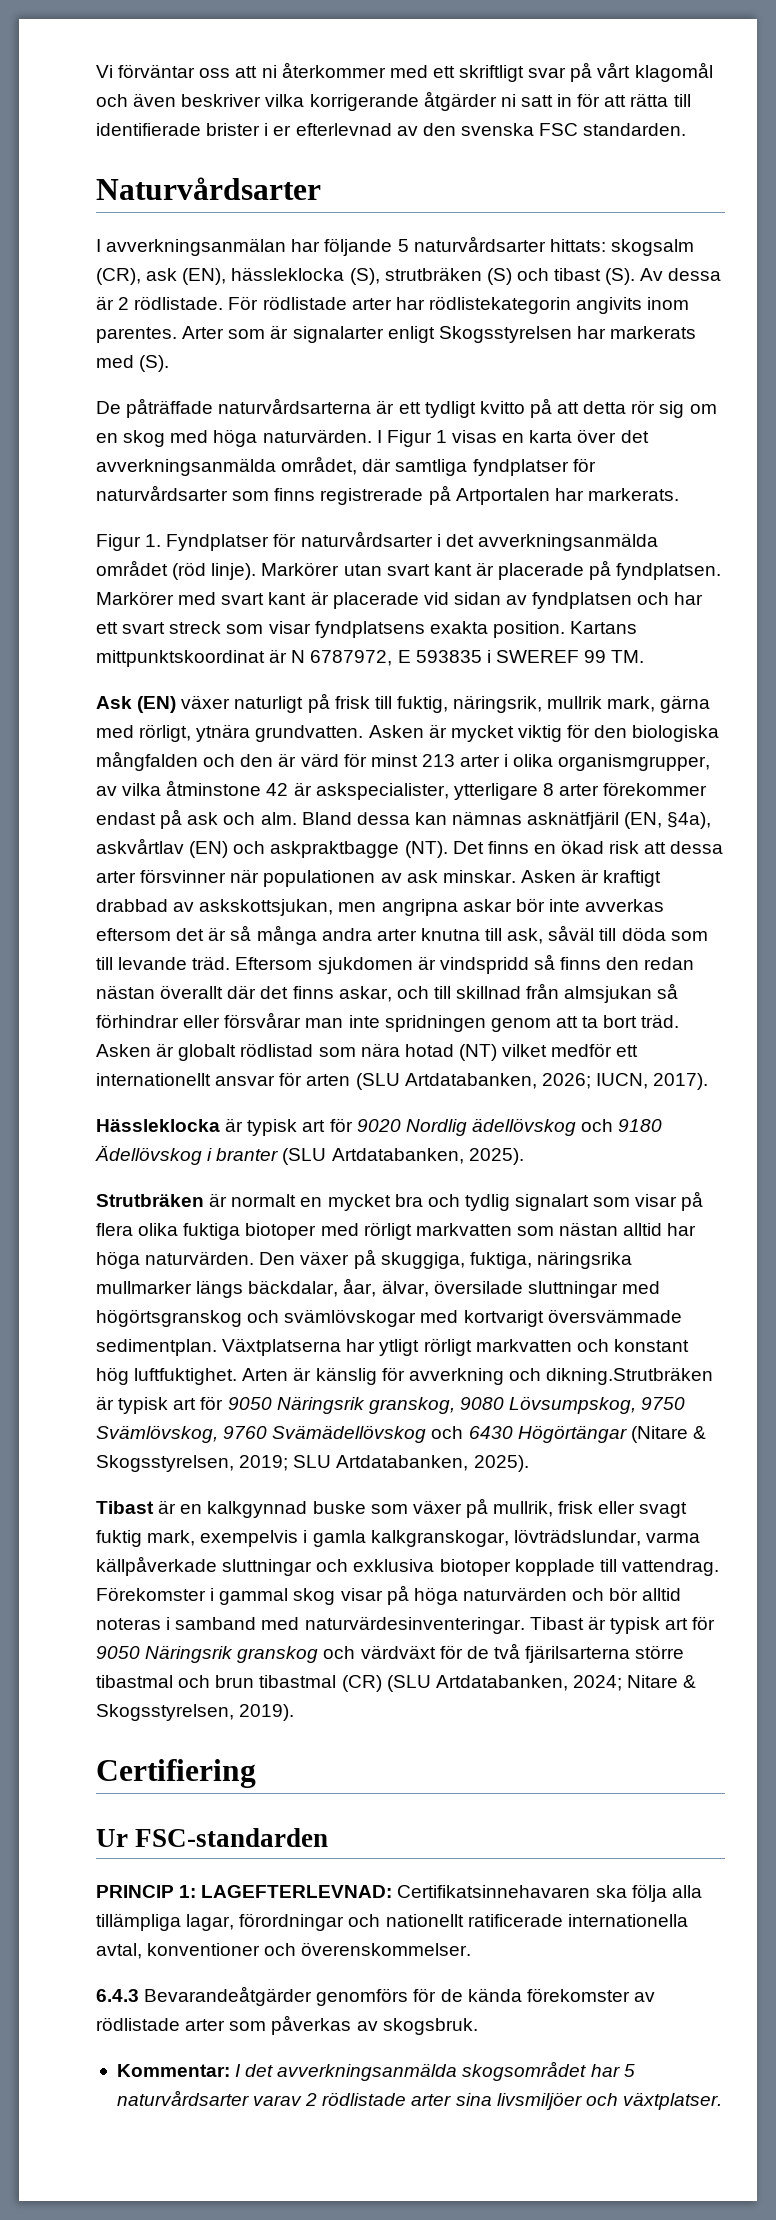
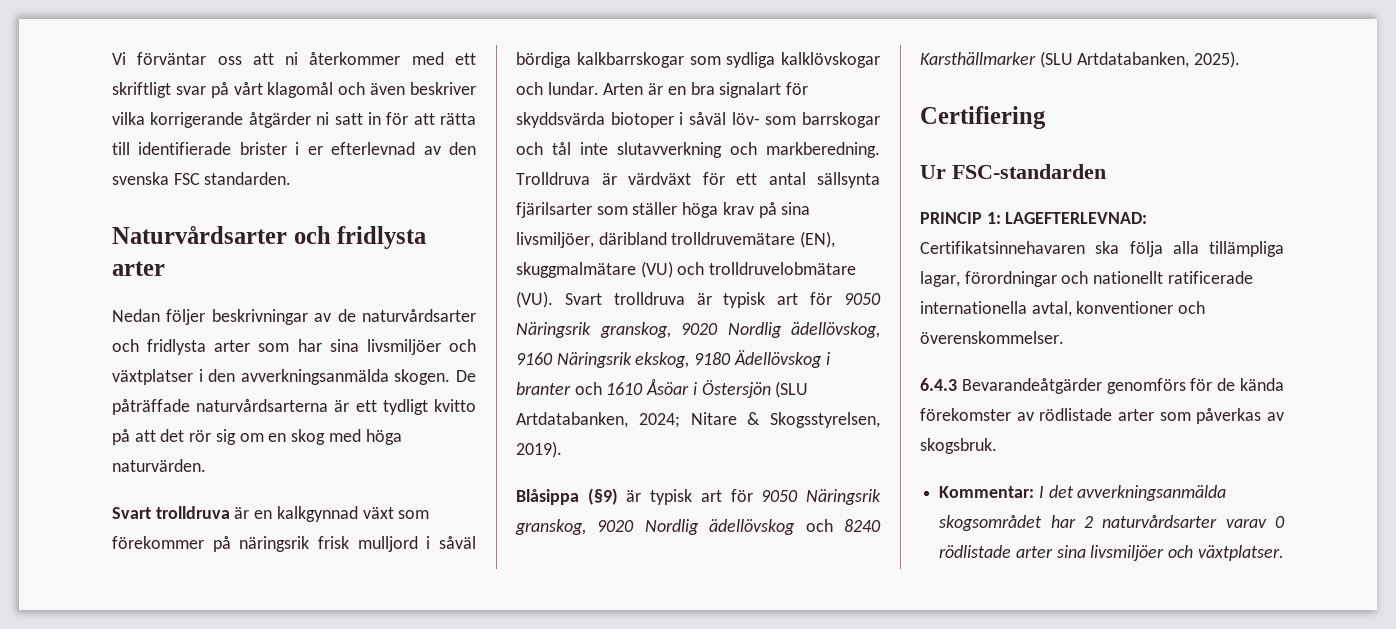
- Naturvårdsarter
- I avverkningsanmälan har följande 5 naturvårdsarter hittats: skogsalm (CR), ask (EN), hässleklocka (S), strutbräken (S) och tibast (S). Av dessa är 2 rödlistade. För rödlistade arter har rödlistekategorin angivits inom parentes. Arter som är signalarter enligt Skogsstyrelsen har markerats med (S).
- De påträffade naturvårdsarterna är ett tydligt kvitto på att detta rör sig om en skog med höga naturvärden. I Figur 1 visas en karta över det avverkningsanmälda området, där samtliga fyndplatser för naturvårdsarter som finns registrerade på Artportalen har markerats.
- Figur 1. Fyndplatser för naturvårdsarter i det avverkningsanmälda området (röd linje). Markörer utan svart kant är placerade på fyndplatsen. Markörer med svart kant är placerade vid sidan av fyndplatsen och har ett svart streck som visar fyndplatsens exakta position. Kartans mittpunktskoordinat är N 6787972, E 593835 i SWEREF 99 TM.
- Ask (EN) växer naturligt på frisk till fuktig, näringsrik, mullrik mark, gärna med rörligt, ytnära grundvatten. Asken är mycket viktig för den biologiska mångfalden och den är värd för minst 213 arter i olika organismgrupper, av vilka åtminstone 42 är askspecialister, ytterligare 8 arter förekommer endast på ask och alm. Bland dessa kan nämnas asknätfjäril (EN, §4a), askvårtlav (EN) och askpraktbagge (NT). Det finns en ökad risk att dessa arter försvinner när populationen av ask minskar. Asken är kraftigt drabbad av askskottsjukan, men angripna askar bör inte avverkas eftersom det är så många andra arter knutna till ask, såväl till döda som till levande träd. Eftersom sjukdomen är vindspridd så finns den redan nästan överallt där det finns askar, och till skillnad från almsjukan så förhindrar eller försvårar man inte spridningen genom att ta bort träd. Asken är globalt rödlistad som nära hotad (NT) vilket medför ett internationellt ansvar för arten (SLU Artdatabanken, 2026; IUCN, 2017).
- Hässleklocka är typisk art för 9020 Nordlig ädellövskog och 9180 Ädellövskog i branter (SLU Artdatabanken, 2025).
- Strutbräken är normalt en mycket bra och tydlig signalart som visar på flera olika fuktiga biotoper med rörligt markvatten som nästan alltid har höga naturvärden. Den växer på skuggiga, fuktiga, näringsrika mullmarker längs bäckdalar, åar, älvar, översilade sluttningar med högörtsgranskog och svämlövskogar med kortvarigt översvämmade sedimentplan. Växtplatserna har ytligt rörligt markvatten och konstant hög luftfuktighet. Arten är känslig för avverkning och dikning.Strutbräken är typisk art för 9050 Näringsrik granskog, 9080 Lövsumpskog, 9750 Svämlövskog, 9760 Svämädellövskog och 6430 Högörtängar (Nitare & Skogsstyrelsen, 2019; SLU Artdatabanken, 2025).
- Tibast är en kalkgynnad buske som växer på mullrik, frisk eller svagt fuktig mark, exempelvis i gamla kalkgranskogar, lövträdslundar, varma källpåverkade sluttningar och exklusiva biotoper kopplade till vattendrag. Förekomster i gammal skog visar på höga naturvärden och bör alltid noteras i samband med naturvärdesinventeringar. Tibast är typisk art för 9050 Näringsrik granskog och värdväxt för de två fjärilsarterna större tibastmal och brun tibastmal (CR) (SLU Artdatabanken, 2024; Nitare & Skogsstyrelsen, 2019).
+ Naturvårdsarter och fridlysta arter
+ Nedan följer beskrivningar av de naturvårdsarter och fridlysta arter som har sina livsmiljöer och växtplatser i den avverkningsanmälda skogen. De påträffade naturvårdsarterna är ett tydligt kvitto på att det rör sig om en skog med höga naturvärden.
+ Svart trolldruva är en kalkgynnad växt som förekommer på näringsrik frisk mulljord i såväl bördiga kalkbarrskogar som sydliga kalklövskogar och lundar. Arten är en bra signalart för skyddsvärda biotoper i såväl löv- som barrskogar och tål inte slutavverkning och markberedning. Trolldruva är värdväxt för ett antal sällsynta fjärilsarter som ställer höga krav på sina livsmiljöer, däribland trolldruvemätare (EN), skuggmalmätare (VU) och trolldruvelobmätare (VU). Svart trolldruva är typisk art för 9050 Näringsrik granskog, 9020 Nordlig ädellövskog, 9160 Näringsrik ekskog, 9180 Ädellövskog i branter och 1610 Åsöar i Östersjön (SLU Artdatabanken, 2024; Nitare & Skogsstyrelsen, 2019).
+ Blåsippa (§9) är typisk art för 9050 Näringsrik granskog, 9020 Nordlig ädellövskog och 8240 Karsthällmarker (SLU Artdatabanken, 2025).
- Kommentar: I det avverkningsanmälda skogsområdet har 5 naturvårdsarter varav 2 rödlistade arter sina livsmiljöer och växtplatser.
+ Kommentar: I det avverkningsanmälda skogsområdet har 2 naturvårdsarter varav 0 rödlistade arter sina livsmiljöer och växtplatser.

